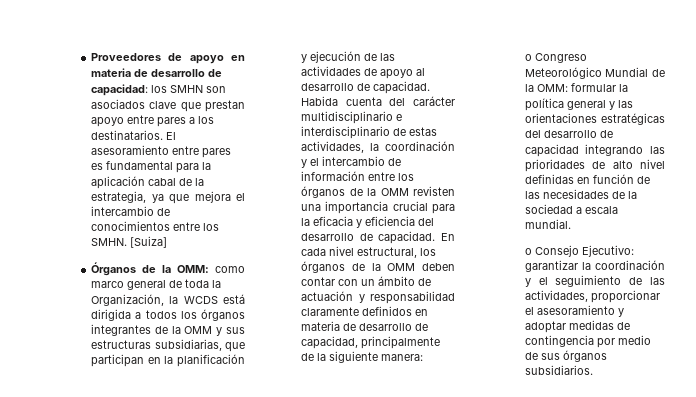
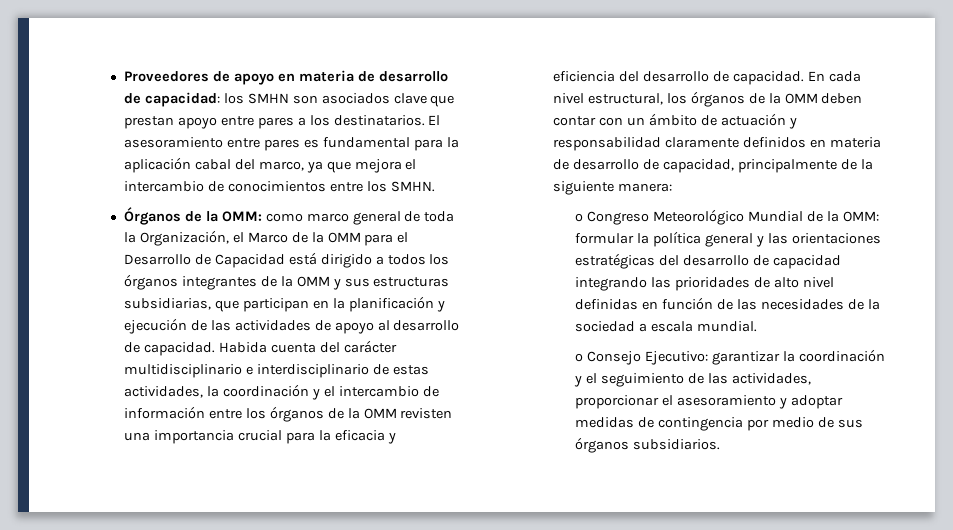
- El asesoramiento entre pares es fundamental para la aplicación cabal de la estrategia, ya que mejora el intercambio de conocimientos entre los SMHN. [Suiza]
+ El asesoramiento entre pares es fundamental para la aplicación cabal del marco, ya que mejora el intercambio de conocimientos entre los SMHN.
- Órganos de la OMM: como marco general de toda la Organización, la WCDS está dirigida a todos los órganos integrantes de la OMM y sus estructuras subsidiarias, que participan en la planificación y ejecución de las actividades de apoyo al desarrollo de capacidad.
+ Órganos de la OMM: como marco general de toda la Organización, el Marco de la OMM para el Desarrollo de Capacidad está dirigido a todos los órganos integrantes de la OMM y sus estructuras subsidiarias, que participan en la planificación y ejecución de las actividades de apoyo al desarrollo de capacidad.

